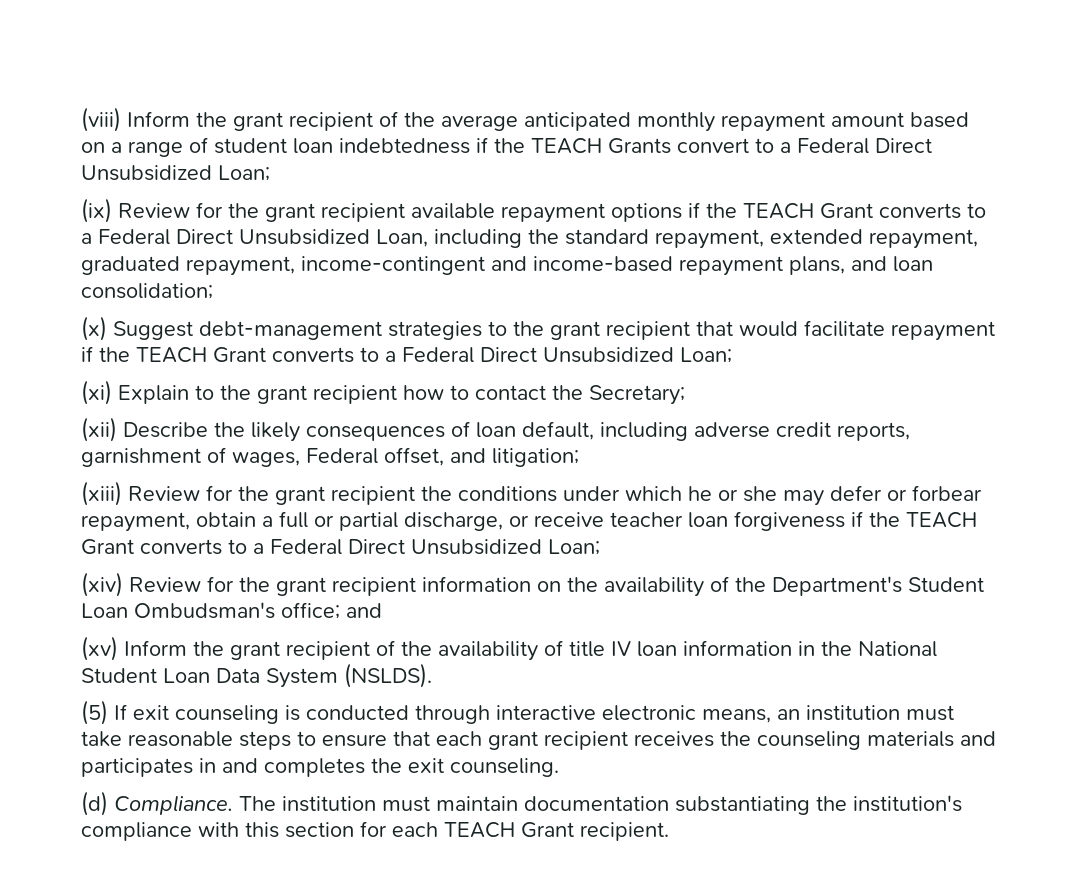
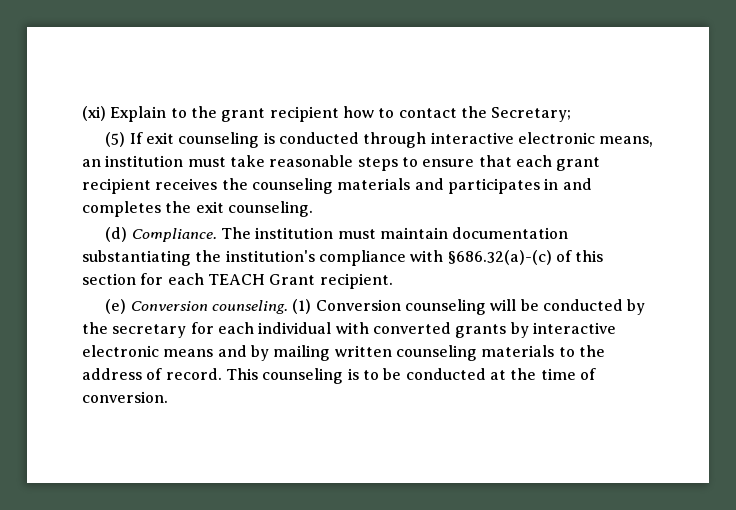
- (viii) Inform the grant recipient of the average anticipated monthly repayment amount based on a range of student loan indebtedness if the TEACH Grants convert to a Federal Direct Unsubsidized Loan;
- (ix) Review for the grant recipient available repayment options if the TEACH Grant converts to a Federal Direct Unsubsidized Loan, including the standard repayment, extended repayment, graduated repayment, income-contingent and income-based repayment plans, and loan consolidation;
- (x) Suggest debt-management strategies to the grant recipient that would facilitate repayment if the TEACH Grant converts to a Federal Direct Unsubsidized Loan;
- (xii) Describe the likely consequences of loan default, including adverse credit reports, garnishment of wages, Federal offset, and litigation;
- (xiii) Review for the grant recipient the conditions under which he or she may defer or forbear repayment, obtain a full or partial discharge, or receive teacher loan forgiveness if the TEACH Grant converts to a Federal Direct Unsubsidized Loan;
- (xiv) Review for the grant recipient information on the availability of the Department's Student Loan Ombudsman's office; and
- (xv) Inform the grant recipient of the availability of title IV loan information in the National Student Loan Data System (NSLDS).
- The institution must maintain documentation substantiating the institution's compliance with this section for each TEACH Grant recipient.
+ The institution must maintain documentation substantiating the institution's compliance with §686.32(a)-(c) of this section for each TEACH Grant recipient.
+ (e) Conversion counseling. (1) Conversion counseling will be conducted by the secretary for each individual with converted grants by interactive electronic means and by mailing written counseling materials to the address of record. This counseling is to be conducted at the time of conversion.

